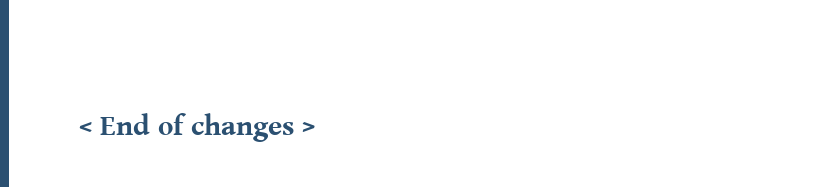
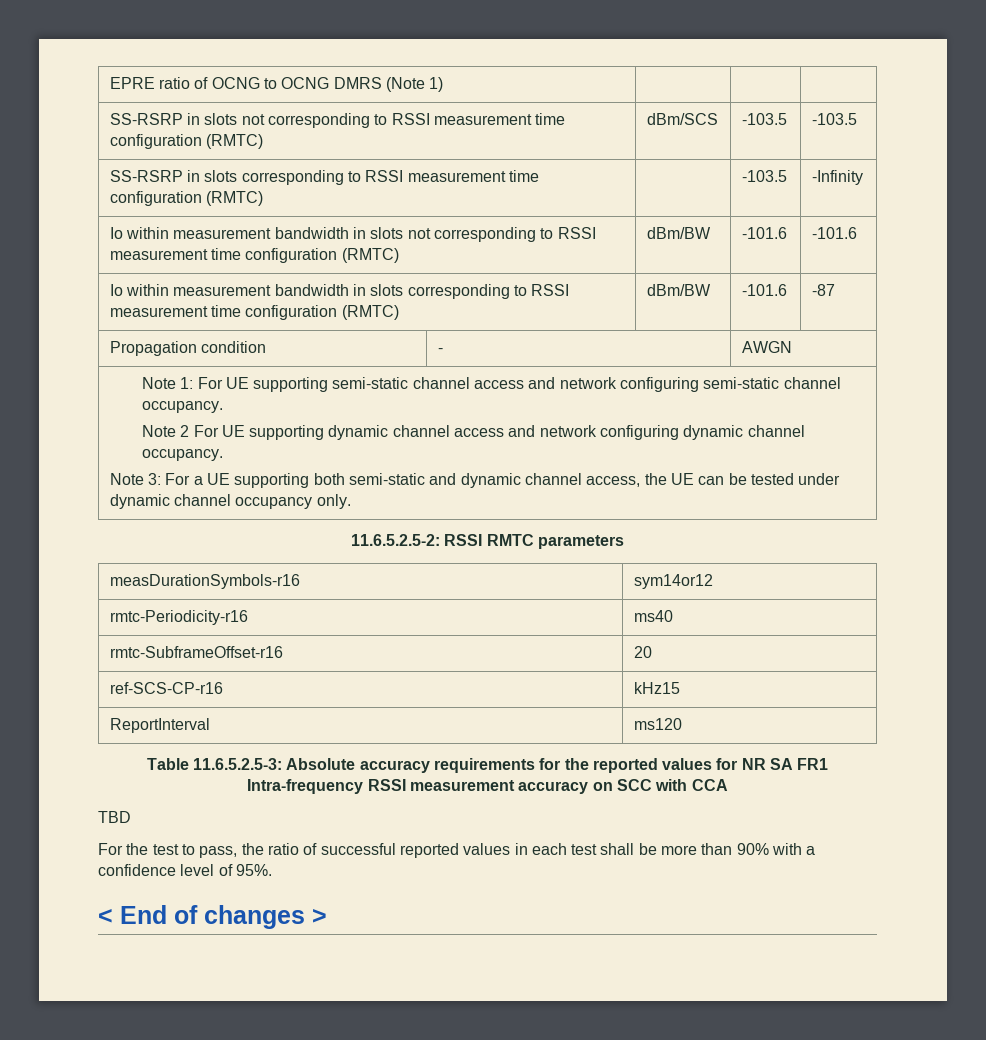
+ EPRE ratio of OCNG to OCNG DMRS (Note 1) | | |
+ SS-RSRP in slots not corresponding to RSSI measurement time configuration (RMTC) | dBm/SCS | -103.5 | -103.5
+ SS-RSRP in slots corresponding to RSSI measurement time configuration (RMTC) | | -103.5 | -Infinity
+ Io within measurement bandwidth in slots not corresponding to RSSI measurement time configuration (RMTC) | dBm/BW | -101.6 | -101.6
+ Io within measurement bandwidth in slots corresponding to RSSI measurement time configuration (RMTC) | dBm/BW | -101.6 | -87
+ Propagation condition | - | AWGN
+ Note 1: For UE supporting semi-static channel access and network configuring semi-static channel occupancy.
+ Note 2 For UE supporting dynamic channel access and network configuring dynamic channel occupancy.
+ Note 3: For a UE supporting both semi-static and dynamic channel access, the UE can be tested under dynamic channel occupancy only.
+ 11.6.5.2.5-2: RSSI RMTC parameters
+ measDurationSymbols-r16 | sym14or12
+ rmtc-Periodicity-r16 | ms40
+ rmtc-SubframeOffset-r16 | 20
+ ref-SCS-CP-r16 | kHz15
+ ReportInterval | ms120
+ Table 11.6.5.2.5-3: Absolute accuracy requirements for the reported values for NR SA FR1 Intra-frequency RSSI measurement accuracy on SCC with CCA
+ TBD
+ For the test to pass, the ratio of successful reported values in each test shall be more than 90% with a confidence level of 95%.

